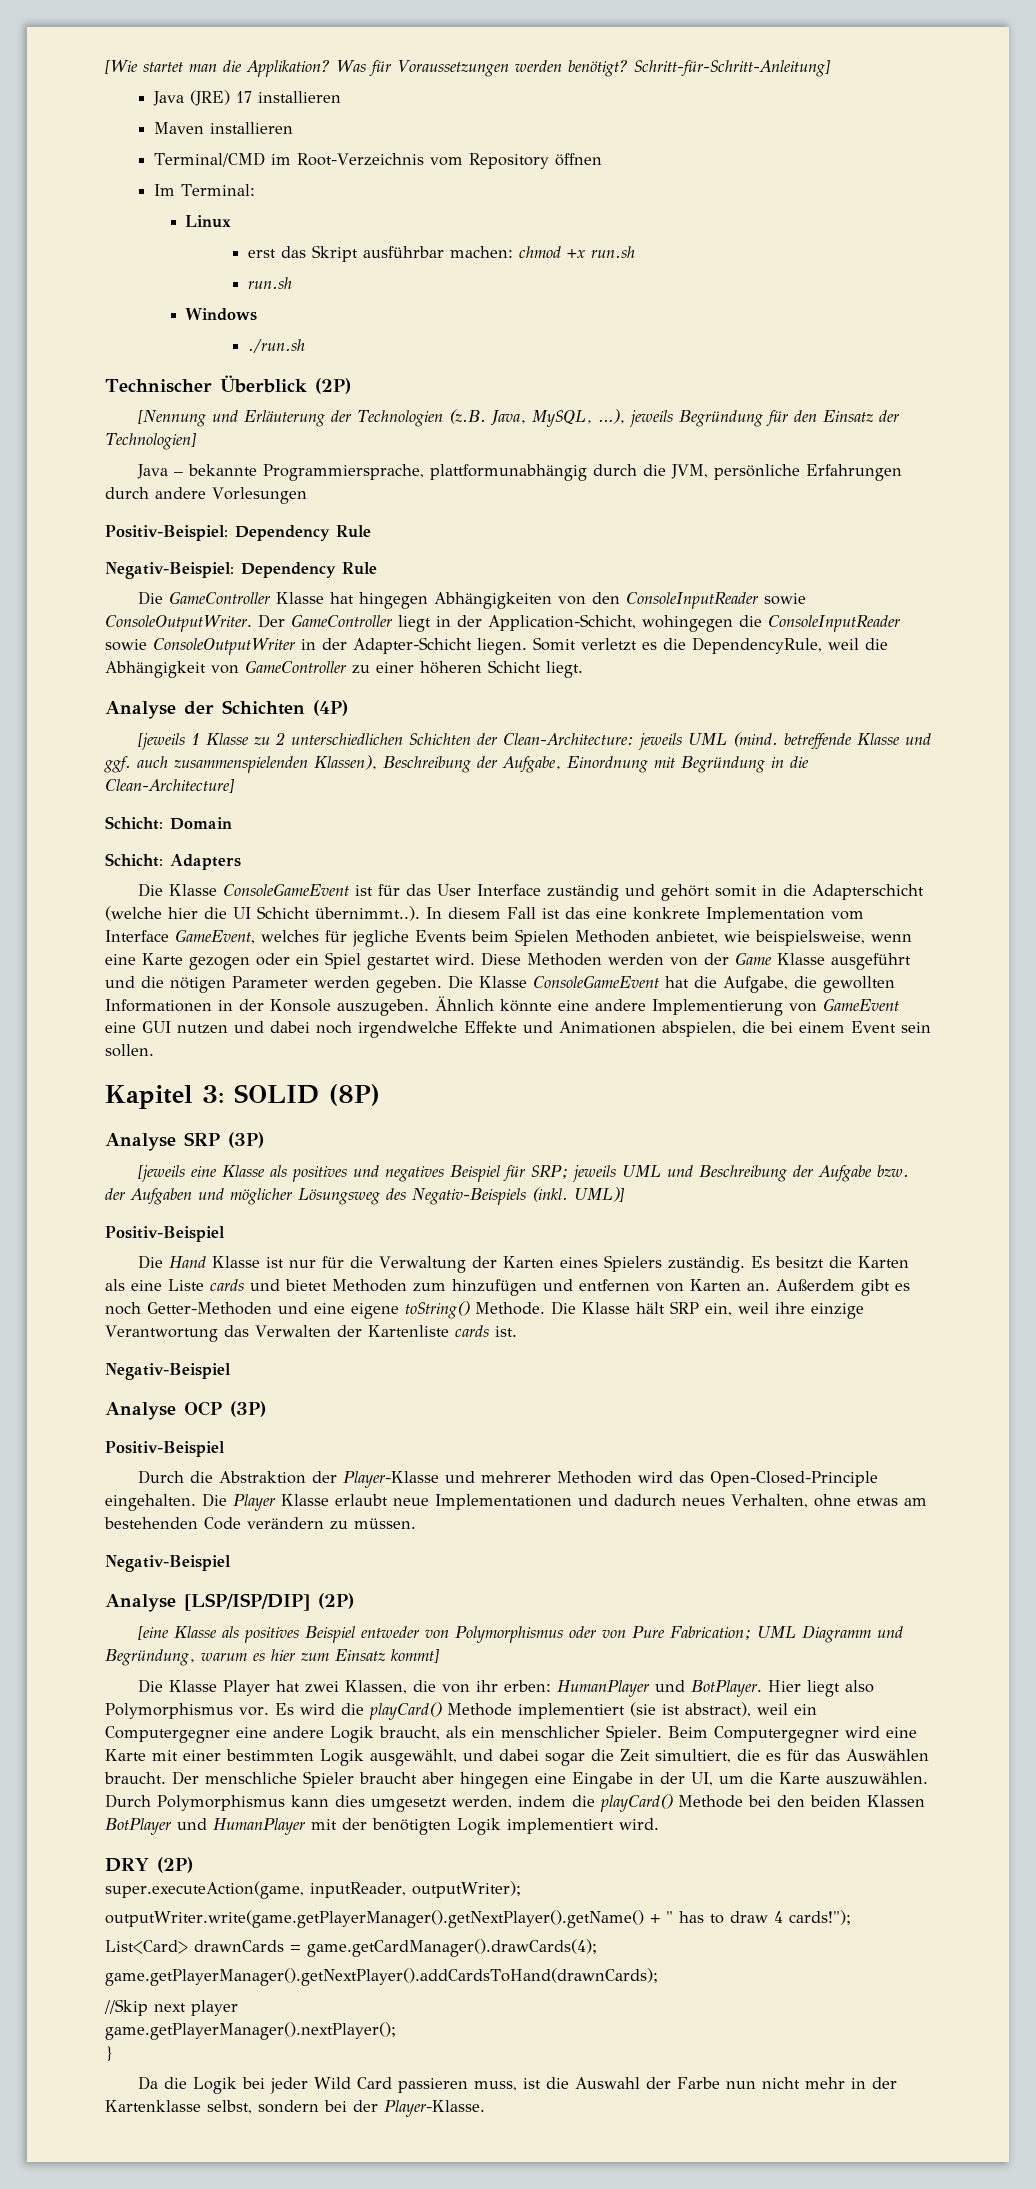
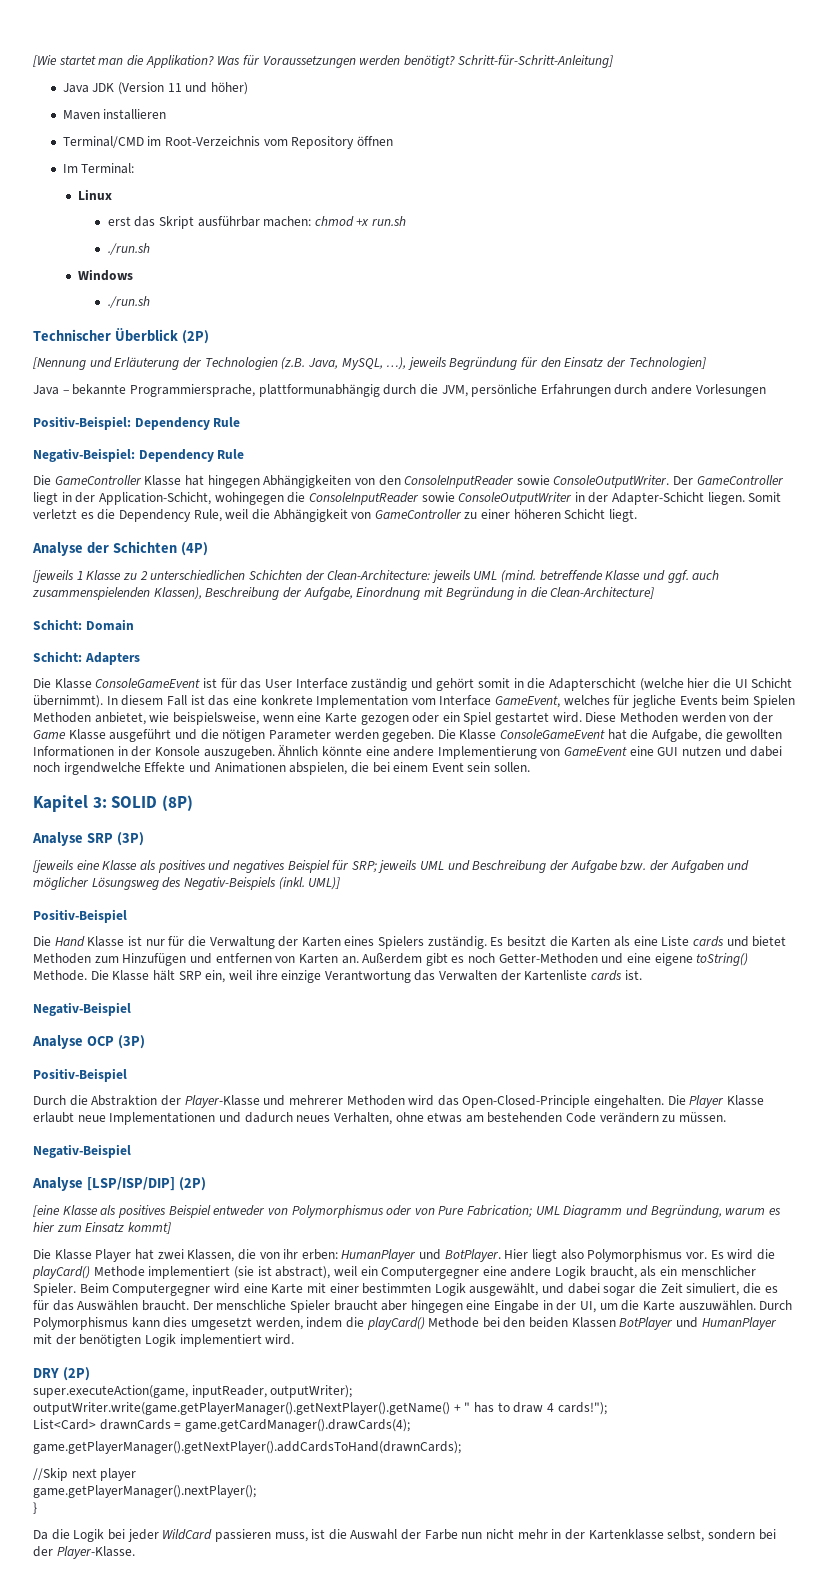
- Java (JRE) 17 installieren
+ Java JDK (Version 11 und höher)
  erst das Skript ausführbar machen: chmod +x run.sh
- run.sh
+ ./run.sh
- Somit verletzt es die DependencyRule, weil die Abhängigkeit von GameController zu einer höheren Schicht liegt.
+ Somit verletzt es die Dependency Rule, weil die Abhängigkeit von GameController zu einer höheren Schicht liegt.
- Die Klasse ConsoleGameEvent ist für das User Interface zuständig und gehört somit in die Adapterschicht (welche hier die UI Schicht übernimmt..). In diesem Fall ist das eine konkrete Implementation vom Interface GameEvent, welches für jegliche Events beim Spielen Methoden anbietet, wie beispielsweise, wenn eine Karte gezogen oder ein Spiel gestartet wird.
+ Die Klasse ConsoleGameEvent ist für das User Interface zuständig und gehört somit in die Adapterschicht (welche hier die UI Schicht übernimmt). In diesem Fall ist das eine konkrete Implementation vom Interface GameEvent, welches für jegliche Events beim Spielen Methoden anbietet, wie beispielsweise, wenn eine Karte gezogen oder ein Spiel gestartet wird.
- Es besitzt die Karten als eine Liste cards und bietet Methoden zum hinzufügen und entfernen von Karten an.
+ Es besitzt die Karten als eine Liste cards und bietet Methoden zum Hinzufügen und entfernen von Karten an.
- Beim Computergegner wird eine Karte mit einer bestimmten Logik ausgewählt, und dabei sogar die Zeit simultiert, die es für das Auswählen braucht.
+ Beim Computergegner wird eine Karte mit einer bestimmten Logik ausgewählt, und dabei sogar die Zeit simuliert, die es für das Auswählen braucht.
- Da die Logik bei jeder Wild Card passieren muss, ist die Auswahl der Farbe nun nicht mehr in der Kartenklasse selbst, sondern bei der Player-Klasse.
+ Da die Logik bei jeder WildCard passieren muss, ist die Auswahl der Farbe nun nicht mehr in der Kartenklasse selbst, sondern bei der Player-Klasse.

